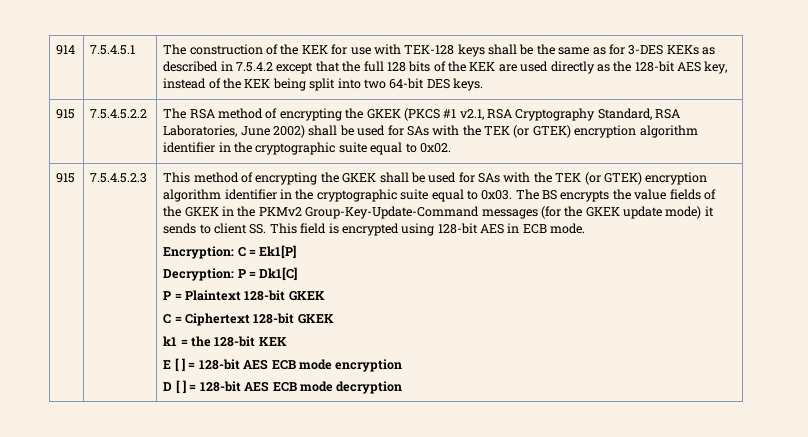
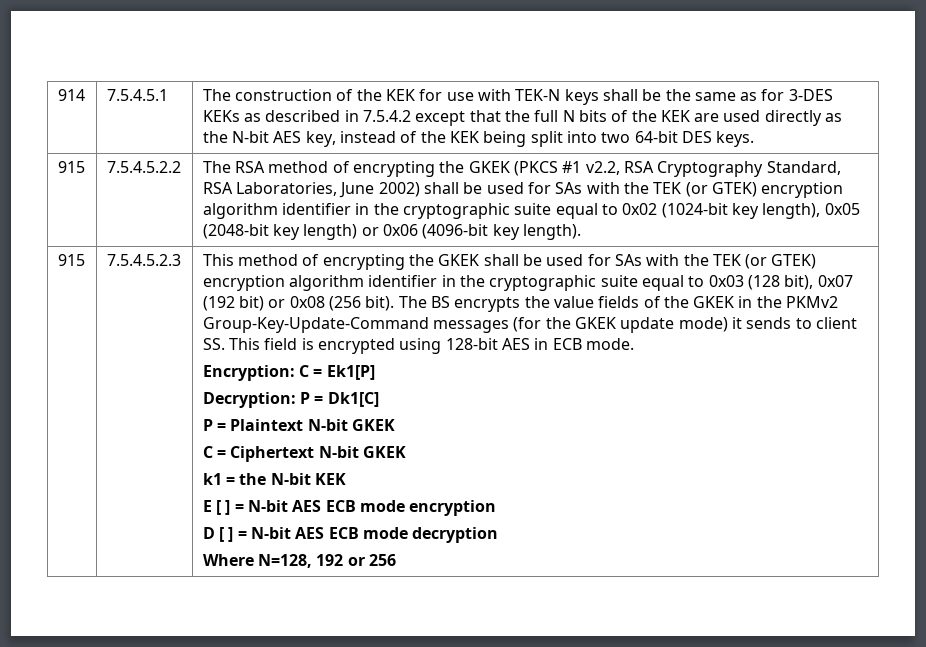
- The construction of the KEK for use with TEK-128 keys shall be the same as for 3-DES KEKs as described in 7.5.4.2 except that the full 128 bits of the KEK are used directly as the 128-bit AES key, instead of the KEK being split into two 64-bit DES keys.
+ The construction of the KEK for use with TEK-N keys shall be the same as for 3-DES KEKs as described in 7.5.4.2 except that the full N bits of the KEK are used directly as the N-bit AES key, instead of the KEK being split into two 64-bit DES keys.
- The RSA method of encrypting the GKEK (PKCS #1 v2.1, RSA Cryptography Standard, RSA Laboratories, June 2002) shall be used for SAs with the TEK (or GTEK) encryption algorithm identifier in the cryptographic suite equal to 0x02.
+ The RSA method of encrypting the GKEK (PKCS #1 v2.2, RSA Cryptography Standard, RSA Laboratories, June 2002) shall be used for SAs with the TEK (or GTEK) encryption algorithm identifier in the cryptographic suite equal to 0x02 (1024-bit key length), 0x05 (2048-bit key length) or 0x06 (4096-bit key length).
- This method of encrypting the GKEK shall be used for SAs with the TEK (or GTEK) encryption algorithm identifier in the cryptographic suite equal to 0x03.
+ This method of encrypting the GKEK shall be used for SAs with the TEK (or GTEK) encryption algorithm identifier in the cryptographic suite equal to 0x03 (128 bit), 0x07 (192 bit) or 0x08 (256 bit).
- P = Plaintext 128-bit GKEK
+ P = Plaintext N-bit GKEK
- C = Ciphertext 128-bit GKEK
+ C = Ciphertext N-bit GKEK
- k1 = the 128-bit KEK
+ k1 = the N-bit KEK
- E [ ] = 128-bit AES ECB mode encryption
+ E [ ] = N-bit AES ECB mode encryption
- D [ ] = 128-bit AES ECB mode decryption
+ D [ ] = N-bit AES ECB mode decryption
+ Where N=128, 192 or 256

